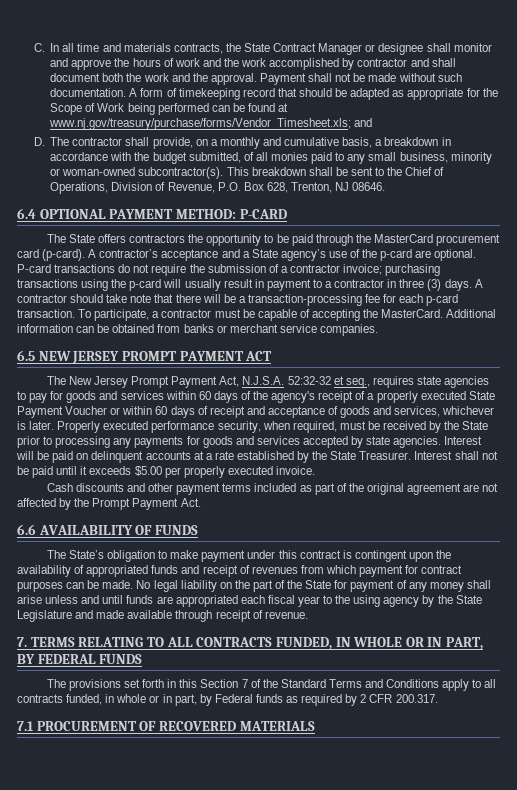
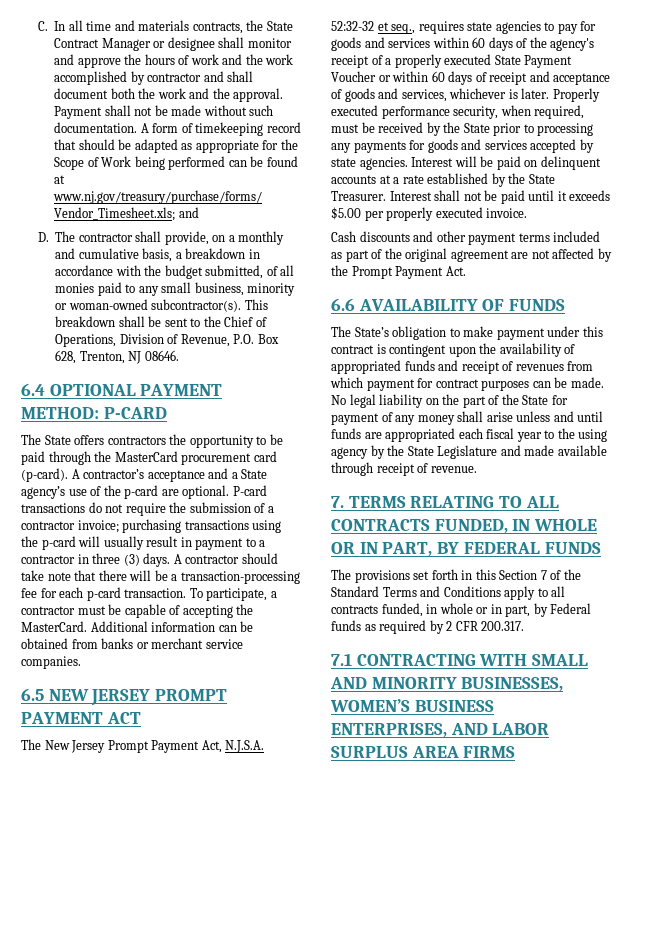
- 7.1 PROCUREMENT OF RECOVERED MATERIALS
+ 7.1 CONTRACTING WITH SMALL AND MINORITY BUSINESSES, WOMEN’S BUSINESS ENTERPRISES, AND LABOR SURPLUS AREA FIRMS

